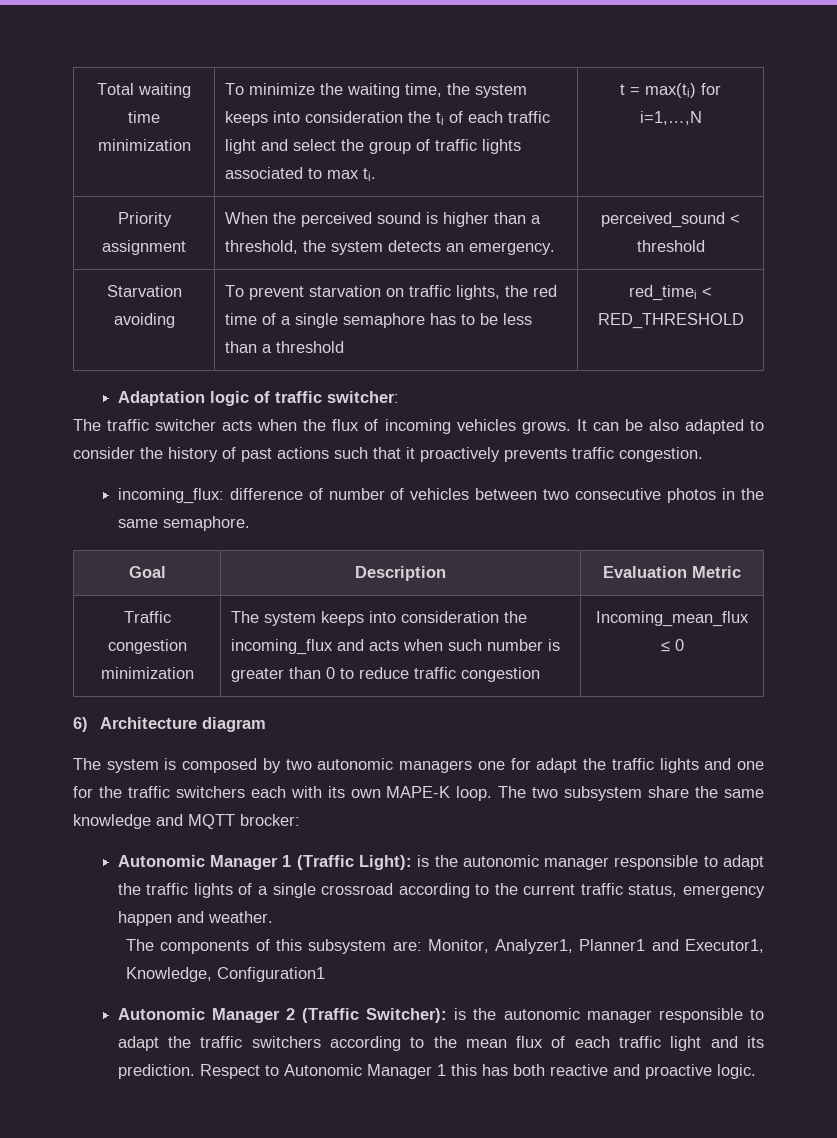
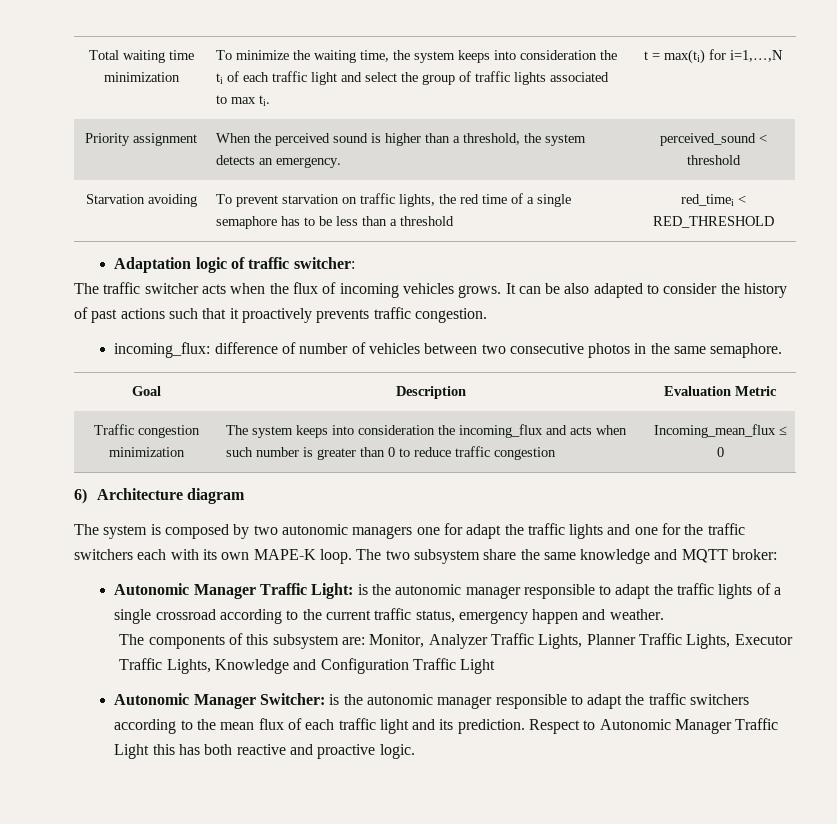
- The two subsystem share the same knowledge and MQTT brocker:
- Autonomic Manager 1 (Traffic Light): is the autonomic manager responsible to adapt the traffic lights of a single crossroad according to the current traffic status, emergency happen and weather.
+ The two subsystem share the same knowledge and MQTT broker:
+ Autonomic Manager Traffic Light: is the autonomic manager responsible to adapt the traffic lights of a single crossroad according to the current traffic status, emergency happen and weather.
- The components of this subsystem are: Monitor, Analyzer1, Planner1 and Executor1, Knowledge, Configuration1
- Autonomic Manager 2 (Traffic Switcher): is the autonomic manager responsible to adapt the traffic switchers according to the mean flux of each traffic light and its prediction.
+ The components of this subsystem are: Monitor, Analyzer Traffic Lights, Planner Traffic Lights, Executor Traffic Lights, Knowledge and Configuration Traffic Light
+ Autonomic Manager Switcher: is the autonomic manager responsible to adapt the traffic switchers according to the mean flux of each traffic light and its prediction.
- Respect to Autonomic Manager 1 this has both reactive and proactive logic.
+ Respect to Autonomic Manager Traffic Light this has both reactive and proactive logic.

